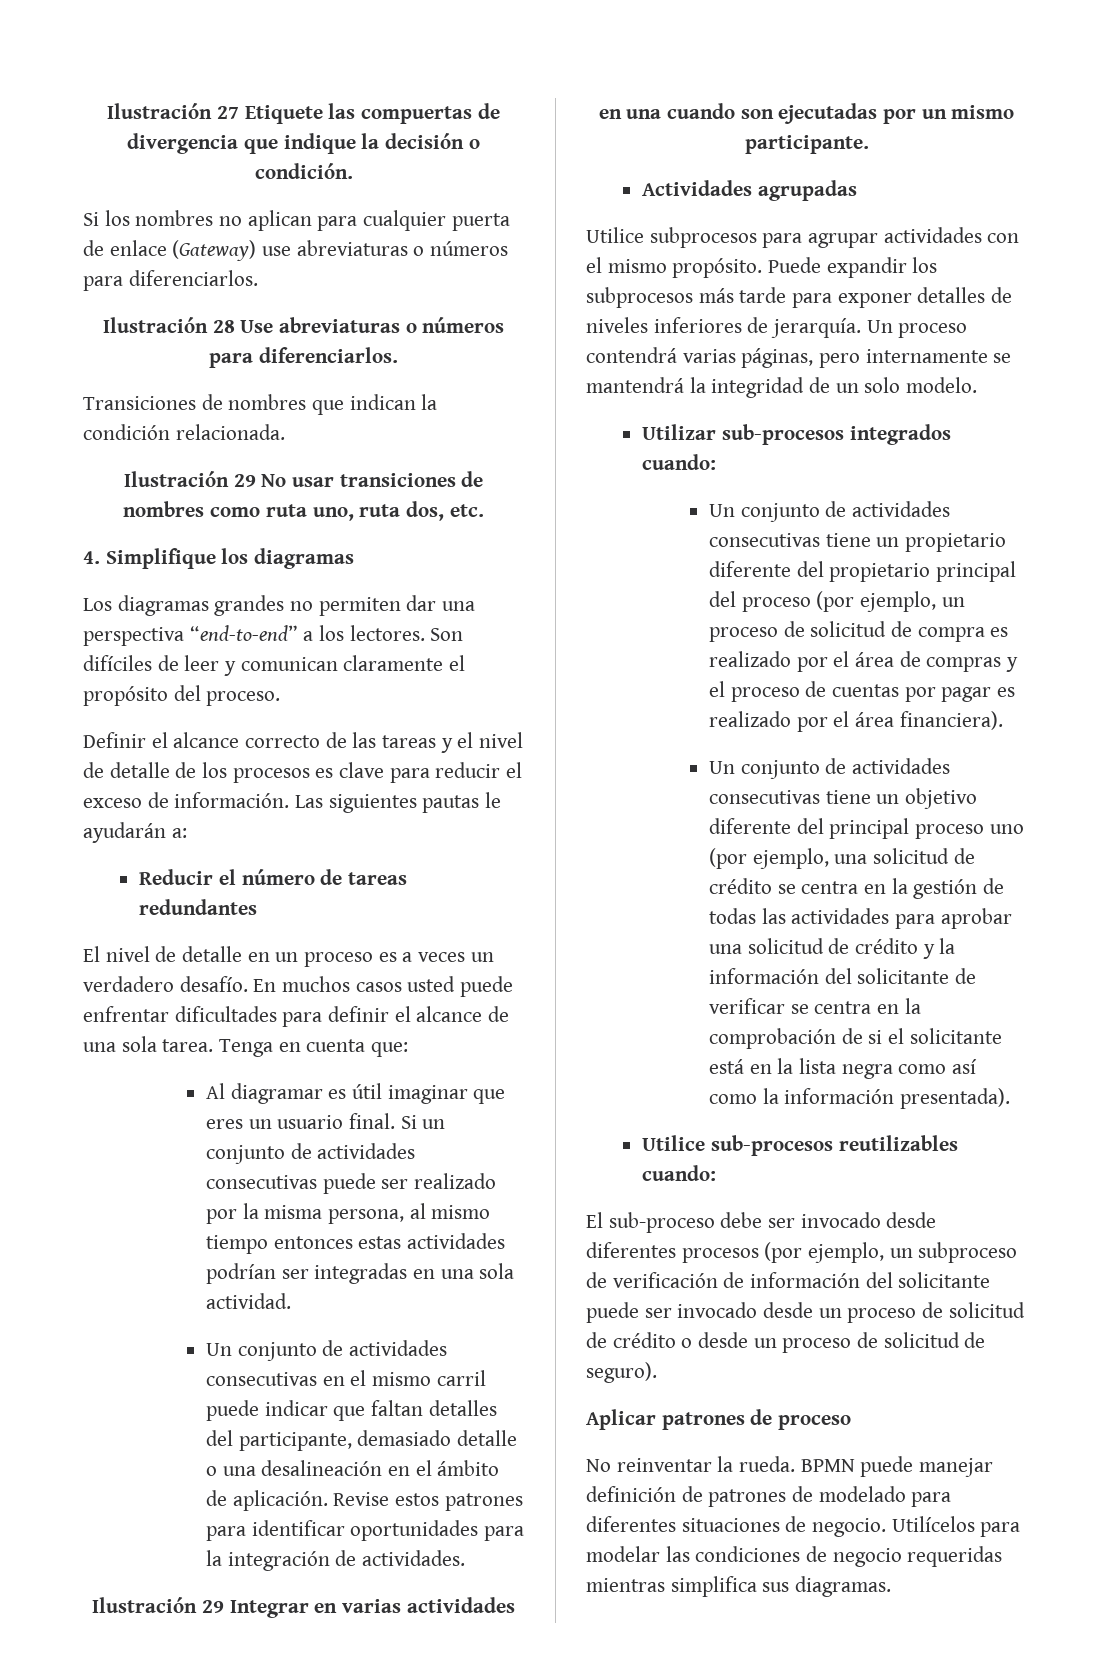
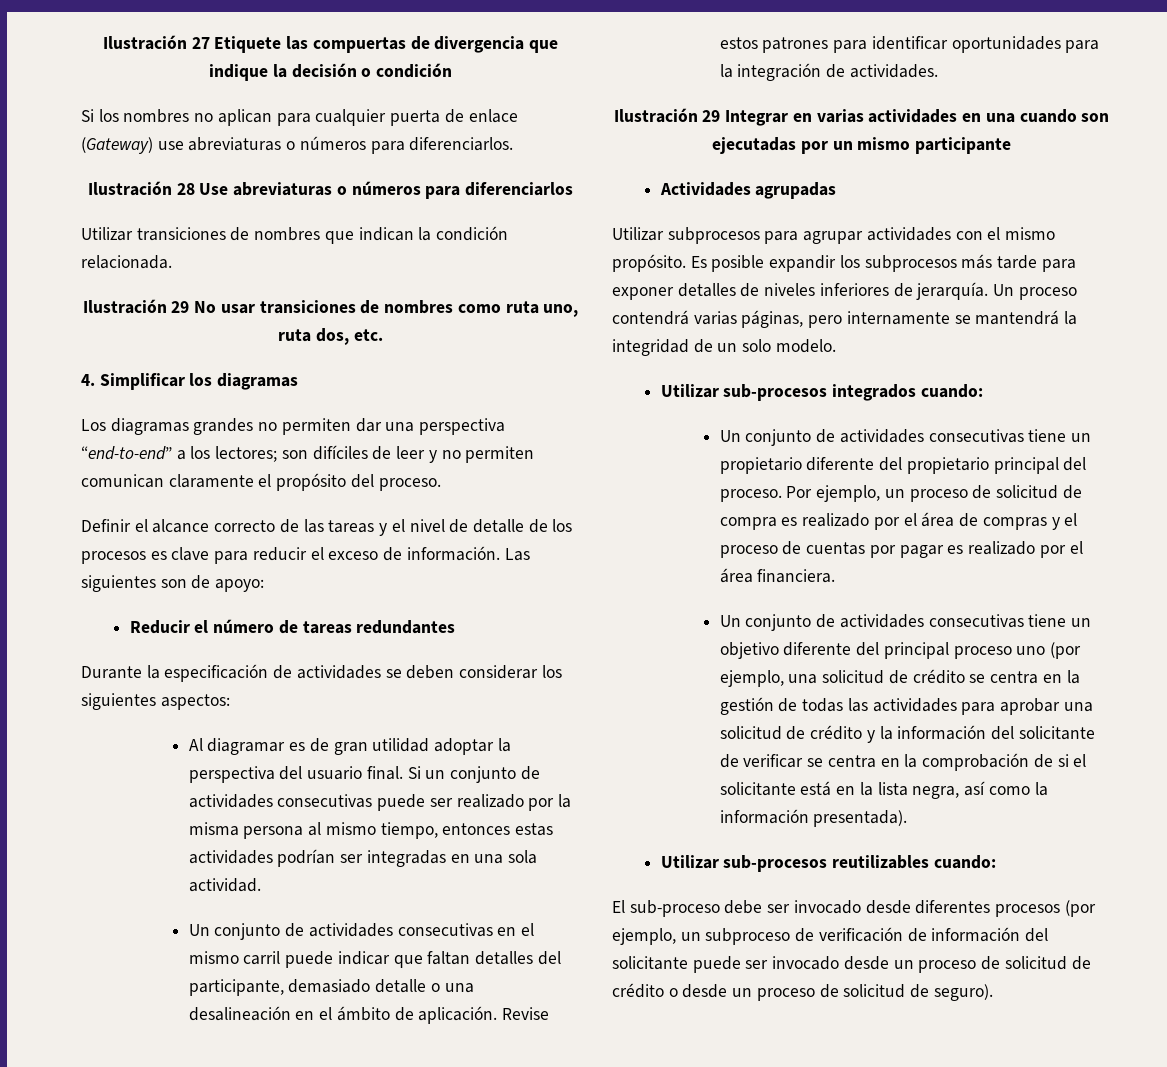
- Ilustración 27 Etiquete las compuertas de divergencia que indique la decisión o condición.
+ Ilustración 27 Etiquete las compuertas de divergencia que indique la decisión o condición
- Ilustración 28 Use abreviaturas o números para diferenciarlos.
- Transiciones de nombres que indican la condición relacionada.
+ Ilustración 28 Use abreviaturas o números para diferenciarlos
+ Utilizar transiciones de nombres que indican la condición relacionada.
- 4. Simplifique los diagramas
+ 4. Simplificar los diagramas
- Los diagramas grandes no permiten dar una perspectiva “end-to-end” a los lectores. Son difíciles de leer y comunican claramente el propósito del proceso.
+ Los diagramas grandes no permiten dar una perspectiva “end-to-end” a los lectores; son difíciles de leer y no permiten comunican claramente el propósito del proceso.
- Las siguientes pautas le ayudarán a:
+ Las siguientes son de apoyo:
- El nivel de detalle en un proceso es a veces un verdadero desafío. En muchos casos usted puede enfrentar dificultades para definir el alcance de una sola tarea. Tenga en cuenta que:
- Al diagramar es útil imaginar que eres un usuario final.
+ Durante la especificación de actividades se deben considerar los siguientes aspectos:
+ Al diagramar es de gran utilidad adoptar la perspectiva del usuario final.
- Si un conjunto de actividades consecutivas puede ser realizado por la misma persona, al mismo tiempo entonces estas actividades podrían ser integradas en una sola actividad.
+ Si un conjunto de actividades consecutivas puede ser realizado por la misma persona al mismo tiempo, entonces estas actividades podrían ser integradas en una sola actividad.
- Ilustración 29 Integrar en varias actividades en una cuando son ejecutadas por un mismo participante.
+ Ilustración 29 Integrar en varias actividades en una cuando son ejecutadas por un mismo participante
- Utilice subprocesos para agrupar actividades con el mismo propósito.
+ Utilizar subprocesos para agrupar actividades con el mismo propósito.
- Puede expandir los subprocesos más tarde para exponer detalles de niveles inferiores de jerarquía.
+ Es posible expandir los subprocesos más tarde para exponer detalles de niveles inferiores de jerarquía.
- Un conjunto de actividades consecutivas tiene un propietario diferente del propietario principal del proceso (por ejemplo, un proceso de solicitud de compra es realizado por el área de compras y el proceso de cuentas por pagar es realizado por el área financiera).
+ Un conjunto de actividades consecutivas tiene un propietario diferente del propietario principal del proceso. Por ejemplo, un proceso de solicitud de compra es realizado por el área de compras y el proceso de cuentas por pagar es realizado por el área financiera.
- Un conjunto de actividades consecutivas tiene un objetivo diferente del principal proceso uno (por ejemplo, una solicitud de crédito se centra en la gestión de todas las actividades para aprobar una solicitud de crédito y la información del solicitante de verificar se centra en la comprobación de si el solicitante está en la lista negra como así como la información presentada).
+ Un conjunto de actividades consecutivas tiene un objetivo diferente del principal proceso uno (por ejemplo, una solicitud de crédito se centra en la gestión de todas las actividades para aprobar una solicitud de crédito y la información del solicitante de verificar se centra en la comprobación de si el solicitante está en la lista negra, así como la información presentada).
- Utilice sub-procesos reutilizables cuando:
+ Utilizar sub-procesos reutilizables cuando:
- Aplicar patrones de proceso
- No reinventar la rueda. BPMN puede manejar definición de patrones de modelado para diferentes situaciones de negocio. Utilícelos para modelar las condiciones de negocio requeridas mientras simplifica sus diagramas.

